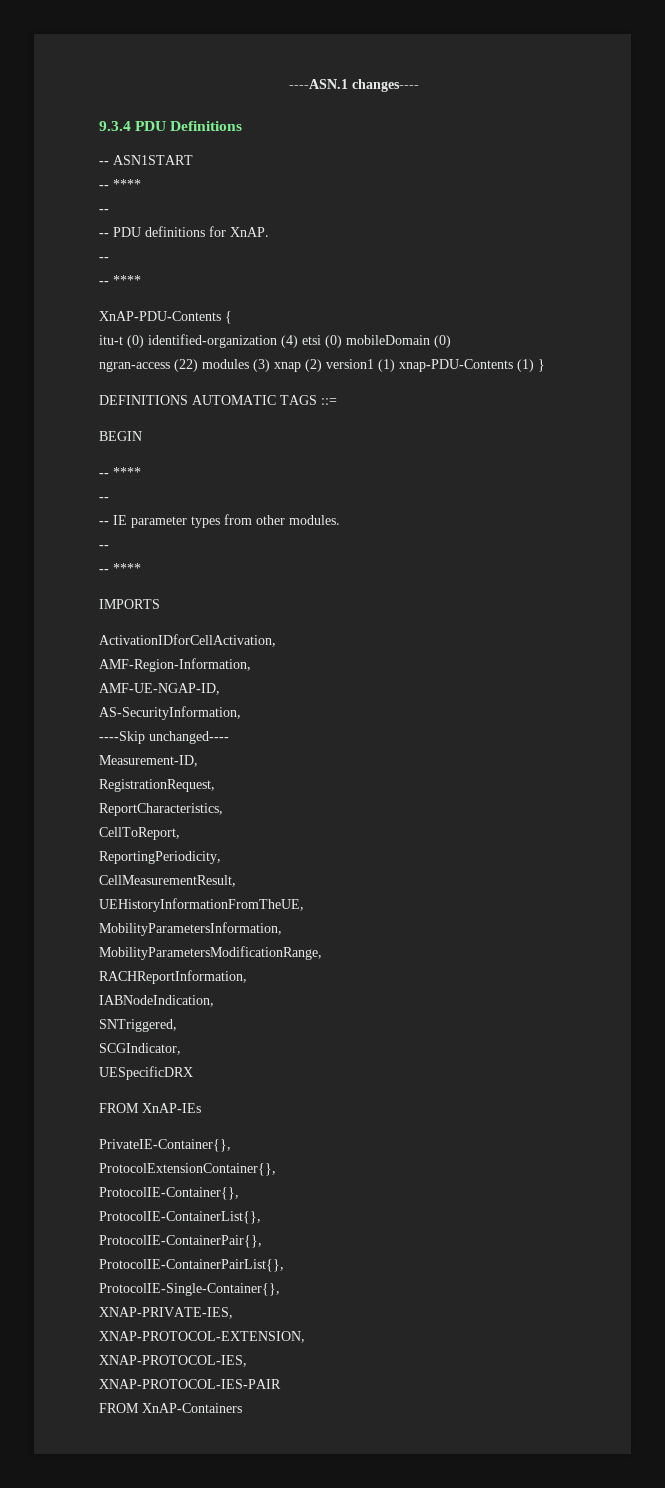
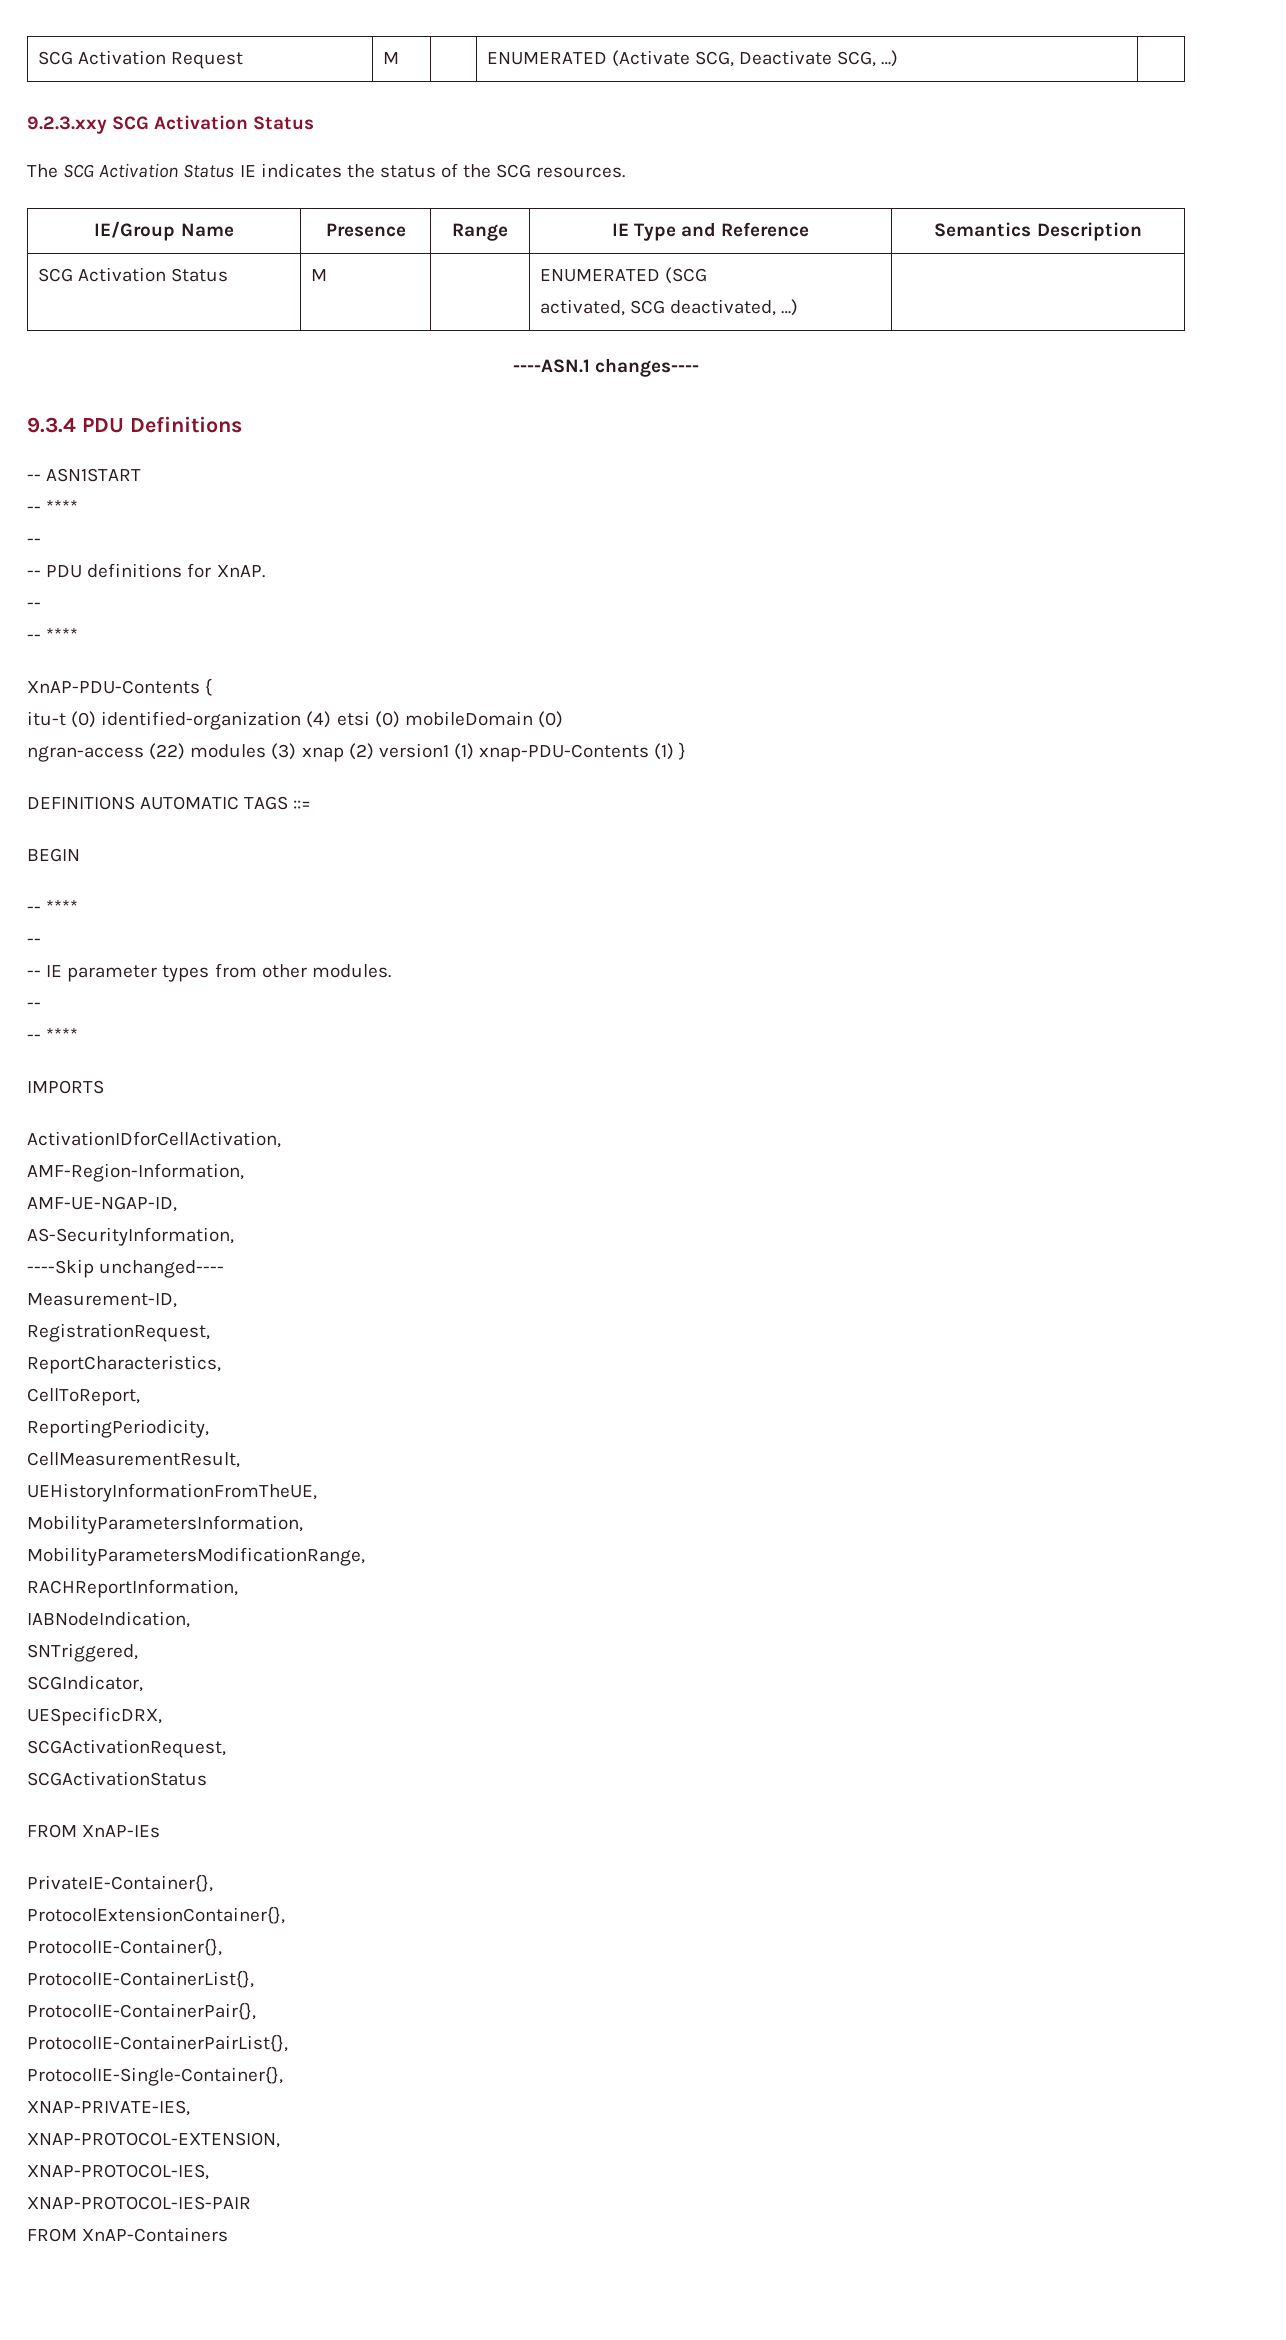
+ SCG Activation Request | M | | ENUMERATED (Activate SCG, Deactivate SCG, …) |
+ 9.2.3.xxy SCG Activation Status
+ The SCG Activation Status IE indicates the status of the SCG resources.
+ IE/Group Name | Presence | Range | IE Type and Reference | Semantics Description
+ SCG Activation Status | M | | ENUMERATED (SCG
+ activated, SCG deactivated, …) |
- UESpecificDRX
+ UESpecificDRX,
+ SCGActivationRequest,
+ SCGActivationStatus

